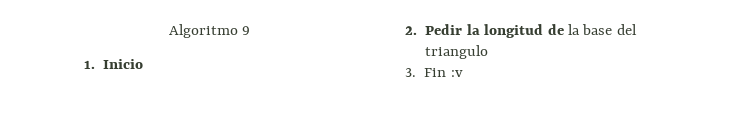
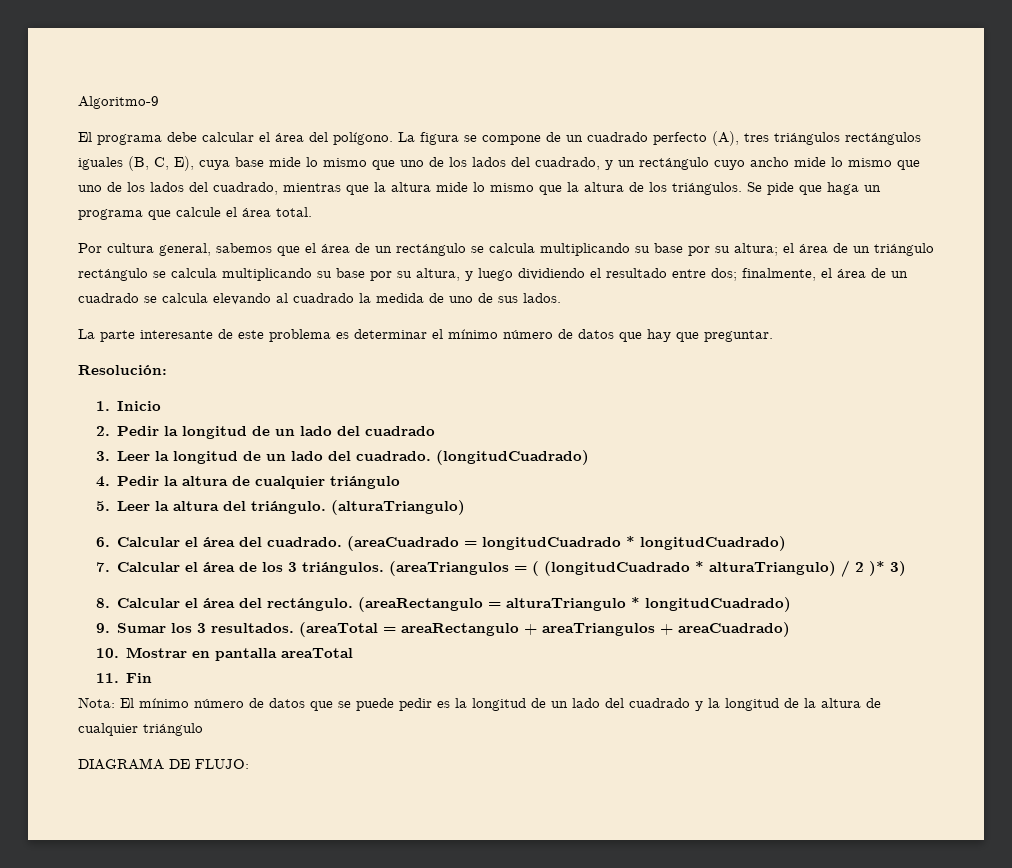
- Algoritmo 9
+ Algoritmo-9
+ El programa debe calcular el área del polígono. La figura se compone de un cuadrado perfecto (A), tres triángulos rectángulos iguales (B, C, E), cuya base mide lo mismo que uno de los lados del cuadrado, y un rectángulo cuyo ancho mide lo mismo que uno de los lados del cuadrado, mientras que la altura mide lo mismo que la altura de los triángulos. Se pide que haga un programa que calcule el área total.
+ Por cultura general, sabemos que el área de un rectángulo se calcula multiplicando su base por su altura; el área de un triángulo rectángulo se calcula multiplicando su base por su altura, y luego dividiendo el resultado entre dos; finalmente, el área de un cuadrado se calcula elevando al cuadrado la medida de uno de sus lados.
+ La parte interesante de este problema es determinar el mínimo número de datos que hay que preguntar.
+ Resolución:
- 2. Pedir la longitud de la base del triangulo
- 3. Fin :v
+ 2. Pedir la longitud de un lado del cuadrado
+ 3. Leer la longitud de un lado del cuadrado. (longitudCuadrado)
+ 4. Pedir la altura de cualquier triángulo
+ 5. Leer la altura del triángulo. (alturaTriangulo)
+ 6. Calcular el área del cuadrado. (areaCuadrado = longitudCuadrado * longitudCuadrado)
+ 7. Calcular el área de los 3 triángulos. (areaTriangulos = ( (longitudCuadrado * alturaTriangulo) / 2 )* 3)
+ 8. Calcular el área del rectángulo. (areaRectangulo = alturaTriangulo * longitudCuadrado)
+ 9. Sumar los 3 resultados. (areaTotal = areaRectangulo + areaTriangulos + areaCuadrado)
+ 10. Mostrar en pantalla areaTotal
+ 11. Fin
+ Nota: El mínimo número de datos que se puede pedir es la longitud de un lado del cuadrado y la longitud de la altura de cualquier triángulo
+ DIAGRAMA DE FLUJO:

